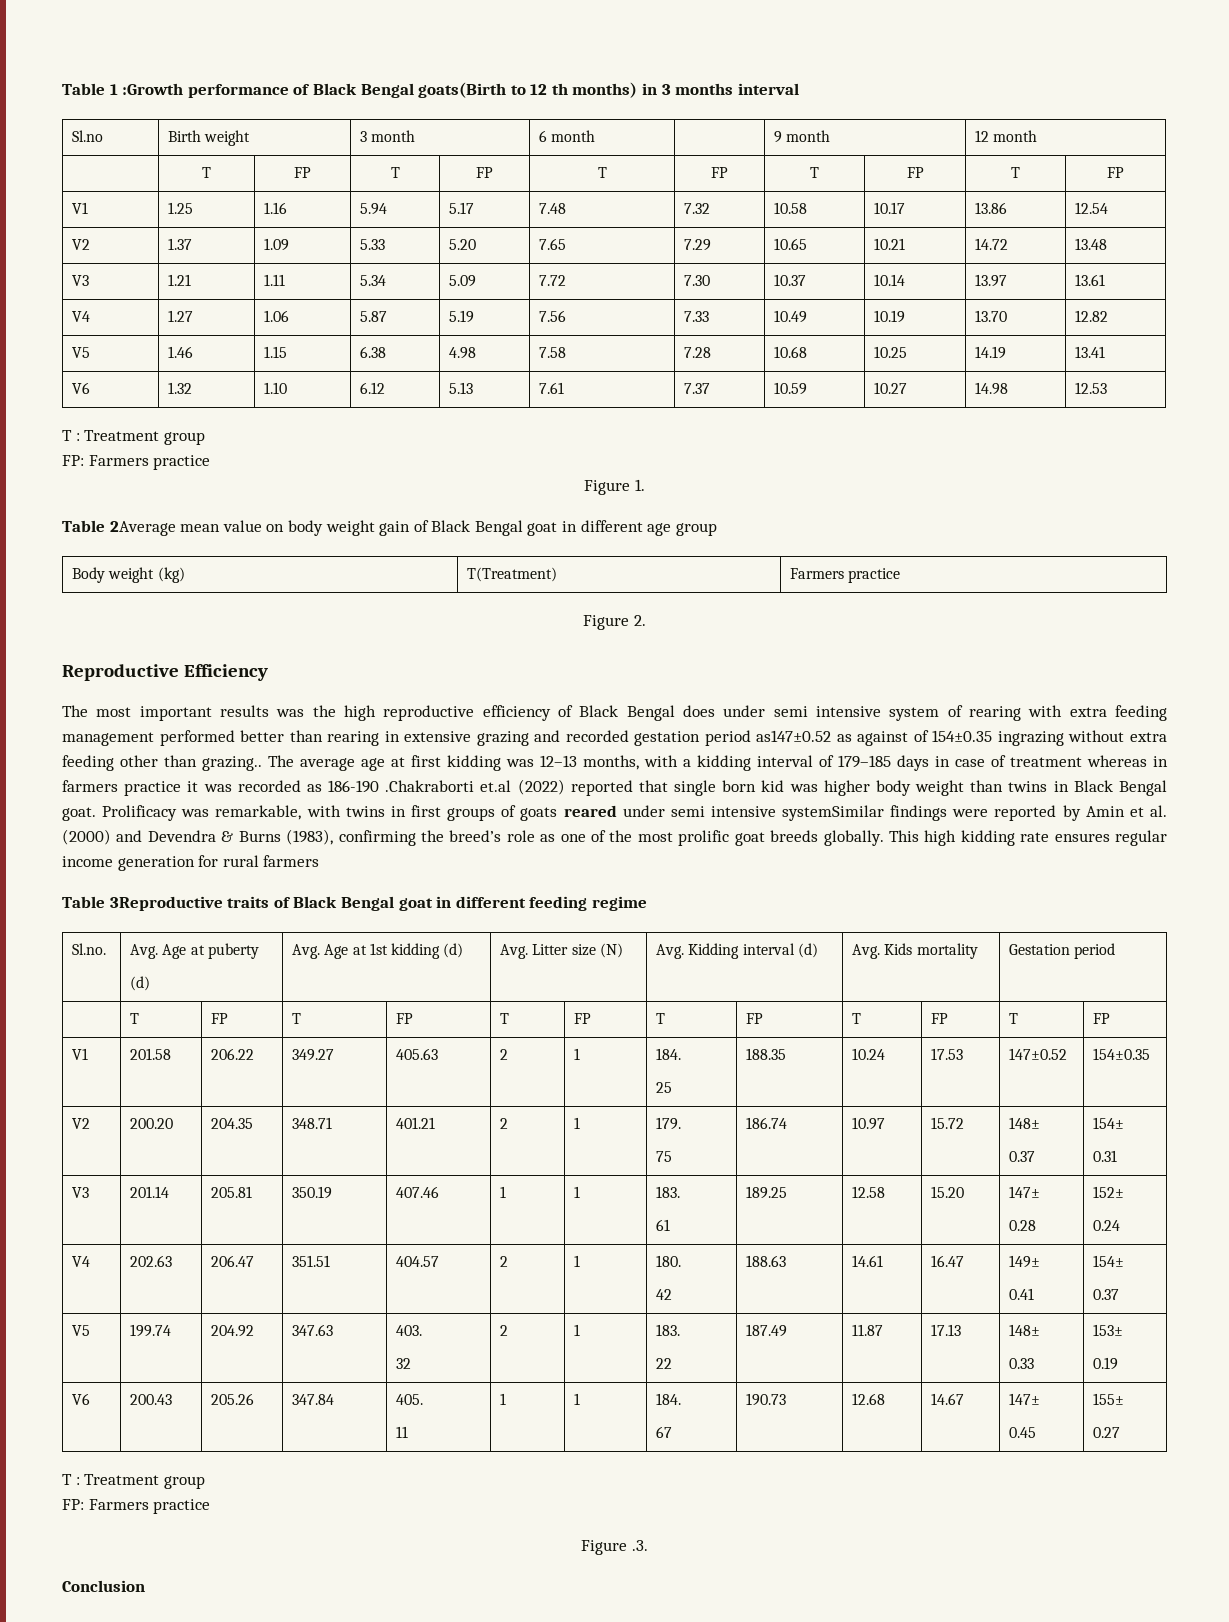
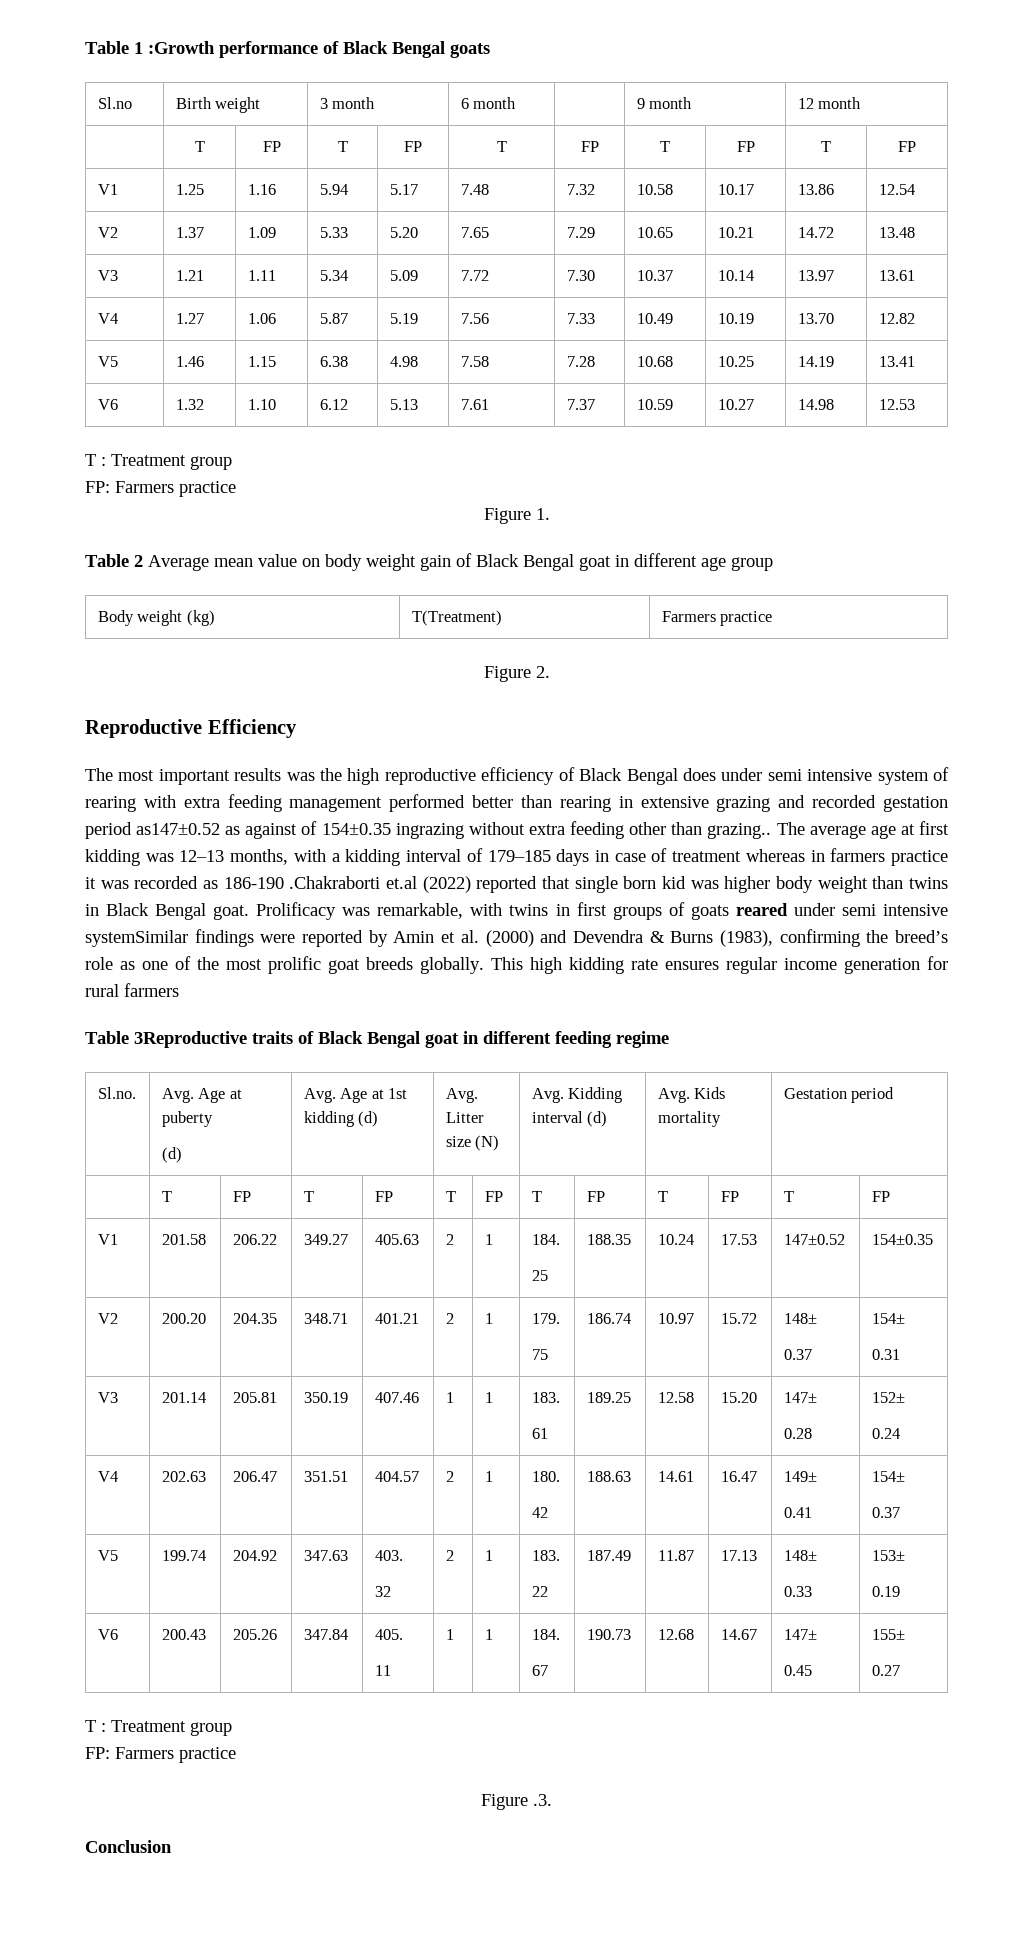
- Table 1 :Growth performance of Black Bengal goats(Birth to 12 th months) in 3 months interval
+ Table 1 :Growth performance of Black Bengal goats
- Table 2Average mean value on body weight gain of Black Bengal goat in different age group
+ Table 2 Average mean value on body weight gain of Black Bengal goat in different age group

